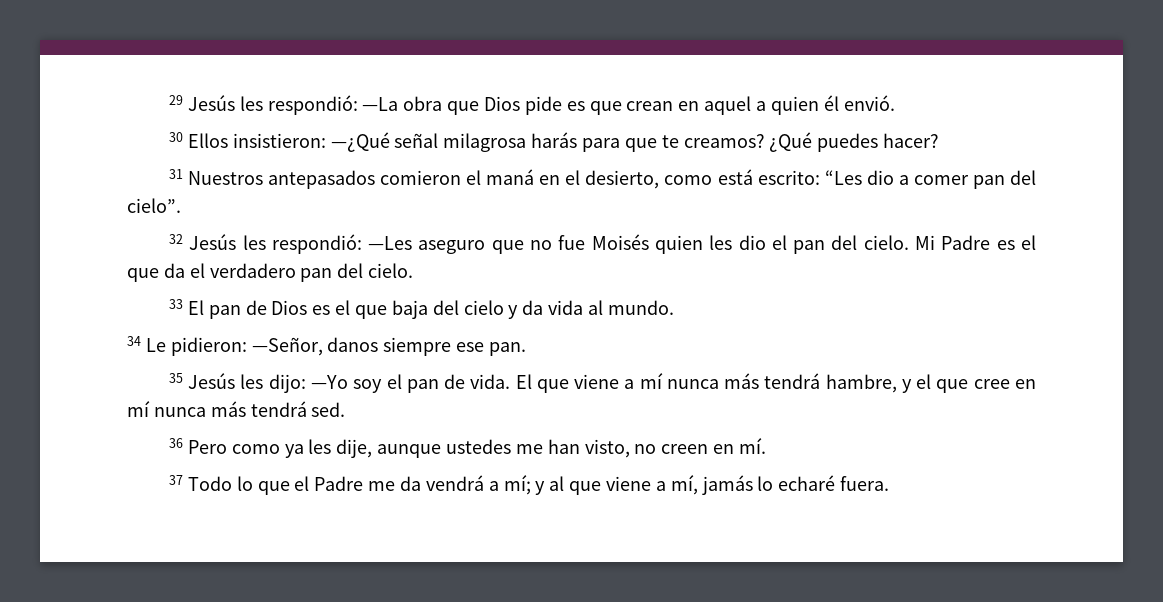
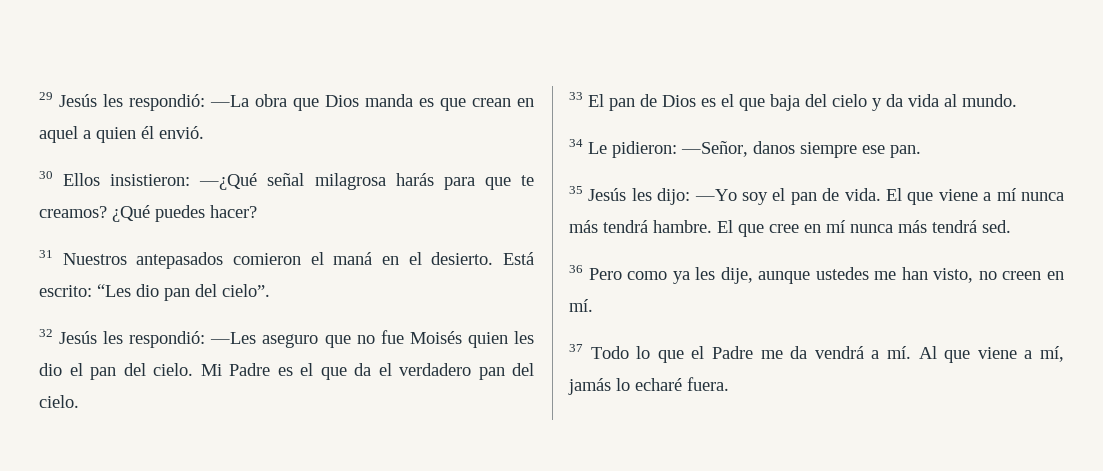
- 29 Jesús les respondió: —La obra que Dios pide es que crean en aquel a quien él envió.
+ 29 Jesús les respondió: —La obra que Dios manda es que crean en aquel a quien él envió.
- 31 Nuestros antepasados comieron el maná en el desierto, como está escrito: “Les dio a comer pan del cielo”.
+ 31 Nuestros antepasados comieron el maná en el desierto. Está escrito: “Les dio pan del cielo”.
- El que viene a mí nunca más tendrá hambre, y el que cree en mí nunca más tendrá sed.
+ El que viene a mí nunca más tendrá hambre. El que cree en mí nunca más tendrá sed.
- 37 Todo lo que el Padre me da vendrá a mí; y al que viene a mí, jamás lo echaré fuera.
+ 37 Todo lo que el Padre me da vendrá a mí. Al que viene a mí, jamás lo echaré fuera.

